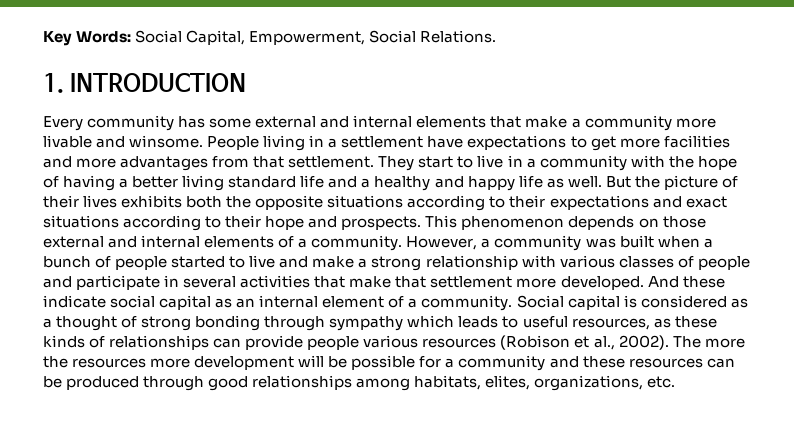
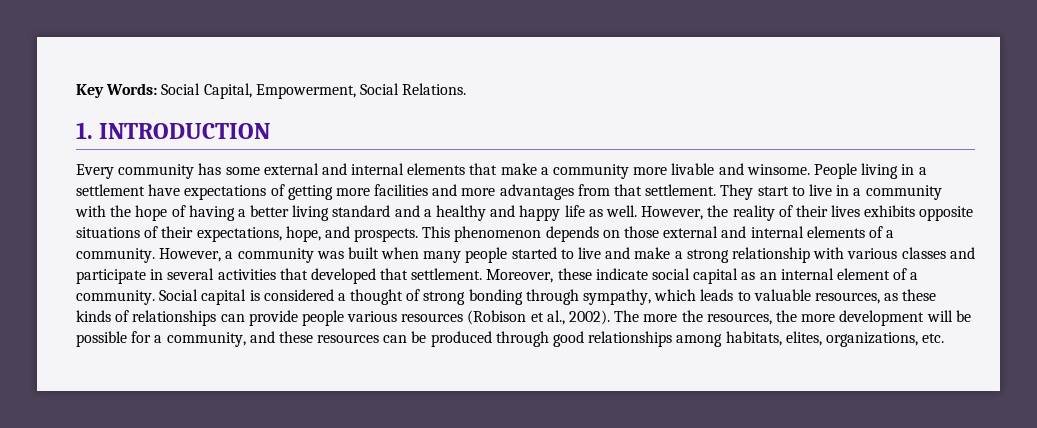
- People living in a settlement have expectations to get more facilities and more advantages from that settlement.
+ People living in a settlement have expectations of getting more facilities and more advantages from that settlement.
- They start to live in a community with the hope of having a better living standard life and a healthy and happy life as well.
+ They start to live in a community with the hope of having a better living standard and a healthy and happy life as well.
- But the picture of their lives exhibits both the opposite situations according to their expectations and exact situations according to their hope and prospects.
+ However, the reality of their lives exhibits opposite situations of their expectations, hope, and prospects.
- However, a community was built when a bunch of people started to live and make a strong relationship with various classes of people and participate in several activities that make that settlement more developed. And these indicate social capital as an internal element of a community.
+ However, a community was built when many people started to live and make a strong relationship with various classes and participate in several activities that developed that settlement. Moreover, these indicate social capital as an internal element of a community.
- Social capital is considered as a thought of strong bonding through sympathy which leads to useful resources, as these kinds of relationships can provide people various resources (Robison et al., 2002).
+ Social capital is considered a thought of strong bonding through sympathy, which leads to valuable resources, as these kinds of relationships can provide people various resources (Robison et al., 2002).
- The more the resources more development will be possible for a community and these resources can be produced through good relationships among habitats, elites, organizations, etc.
+ The more the resources, the more development will be possible for a community, and these resources can be produced through good relationships among habitats, elites, organizations, etc.

